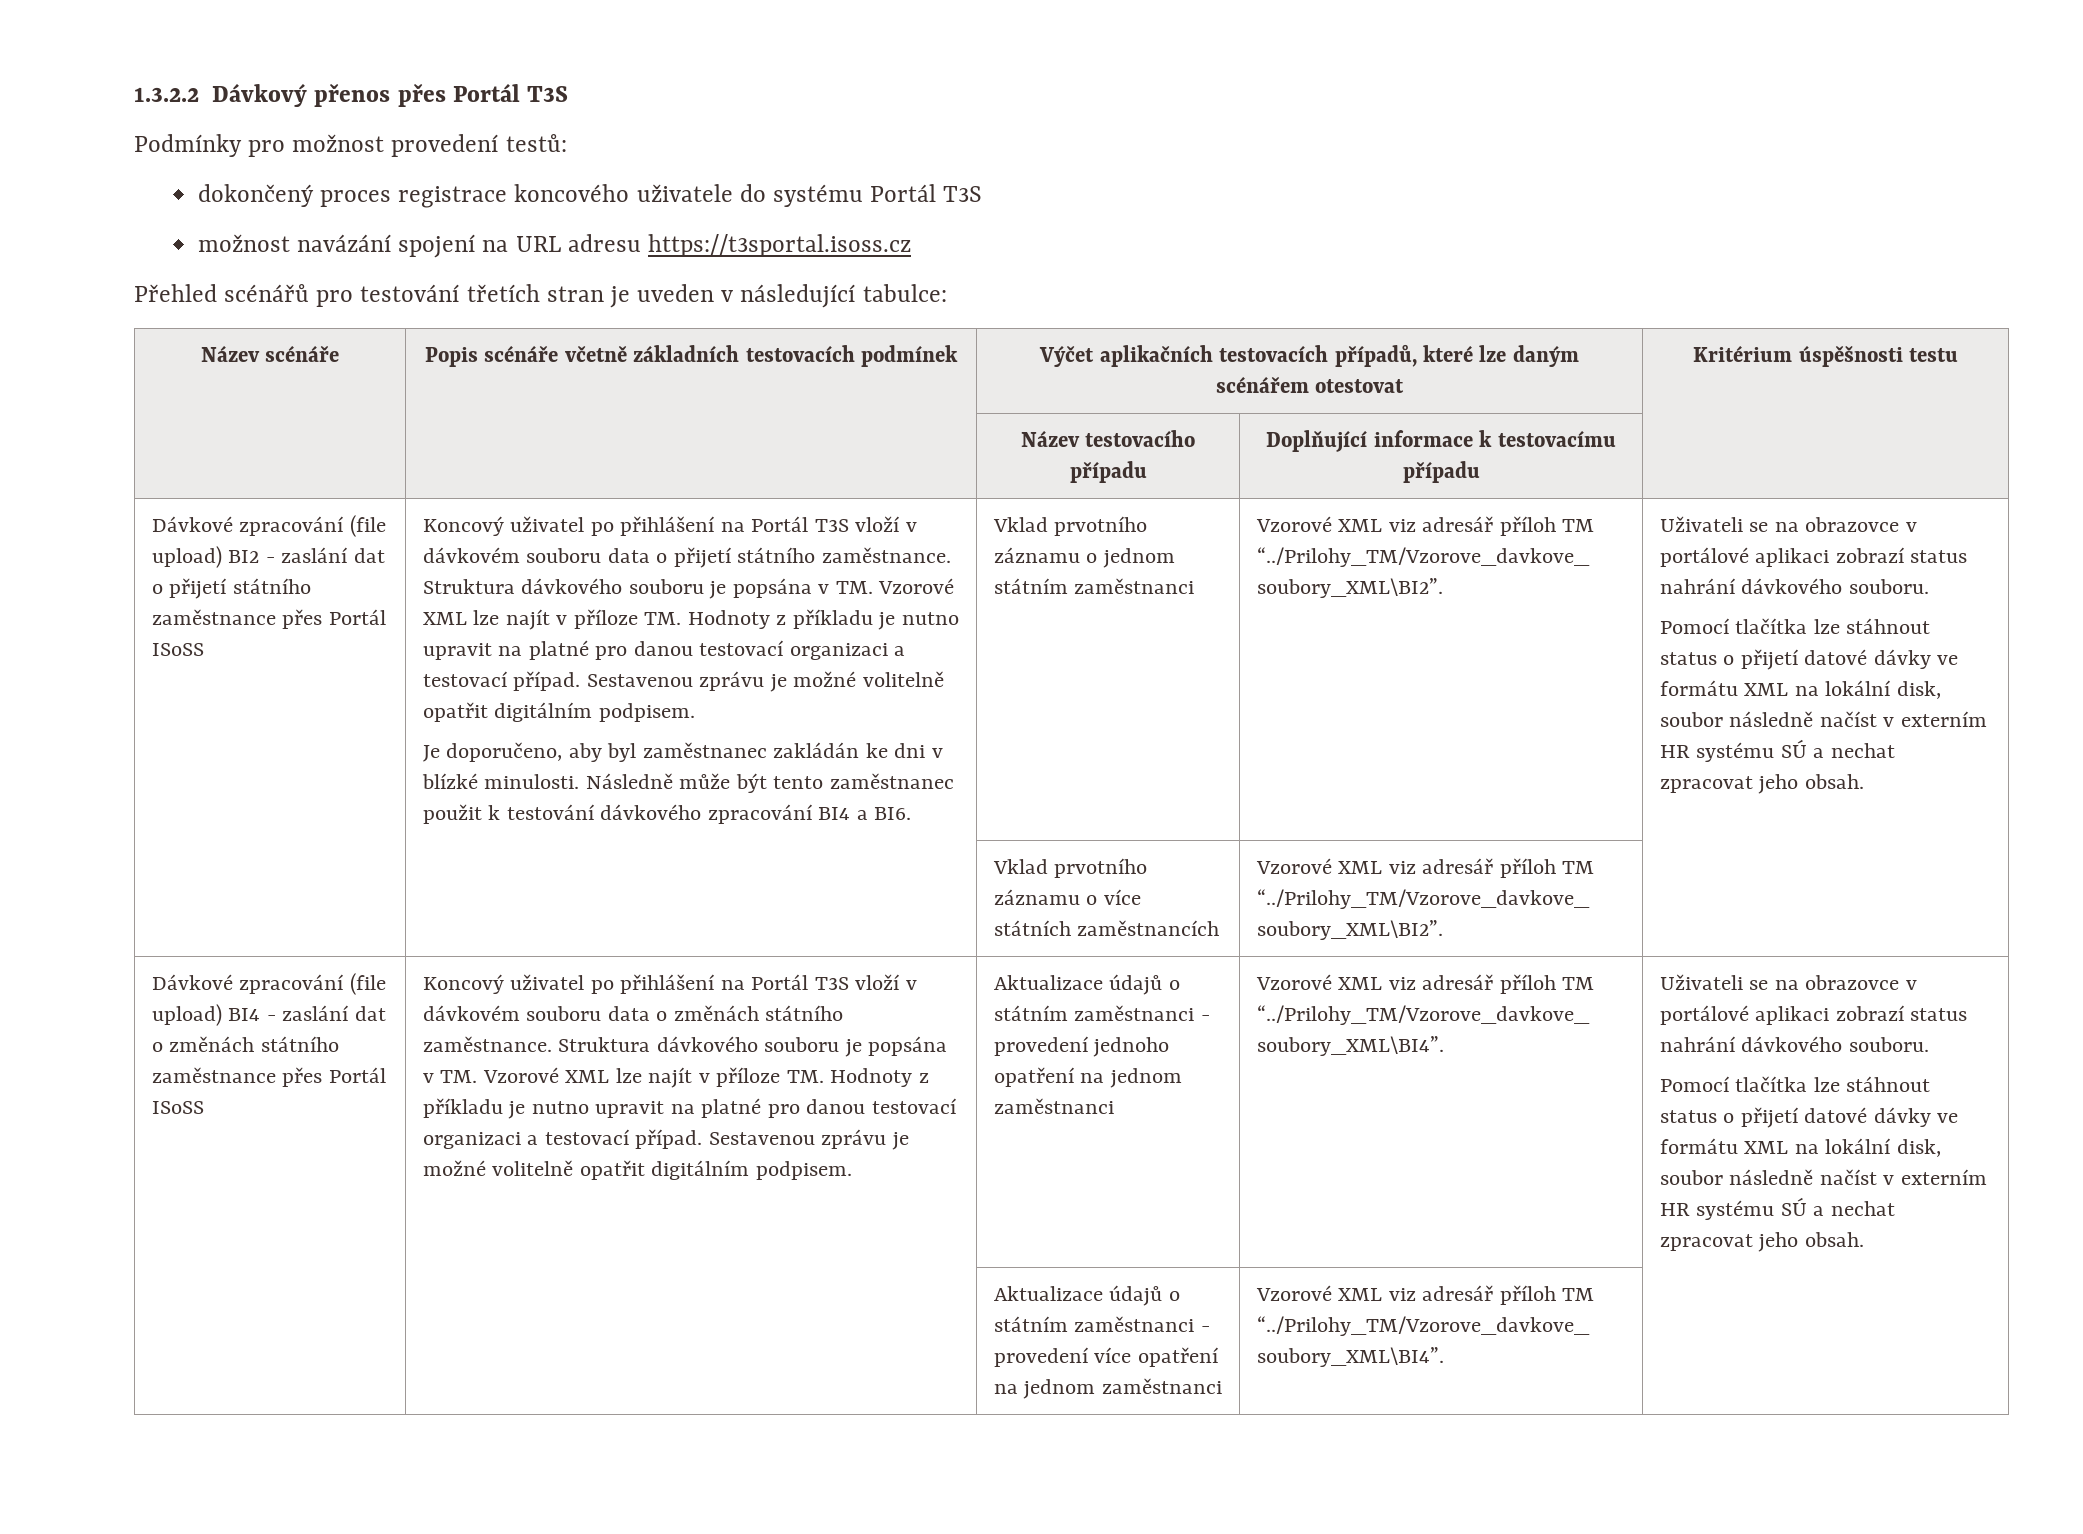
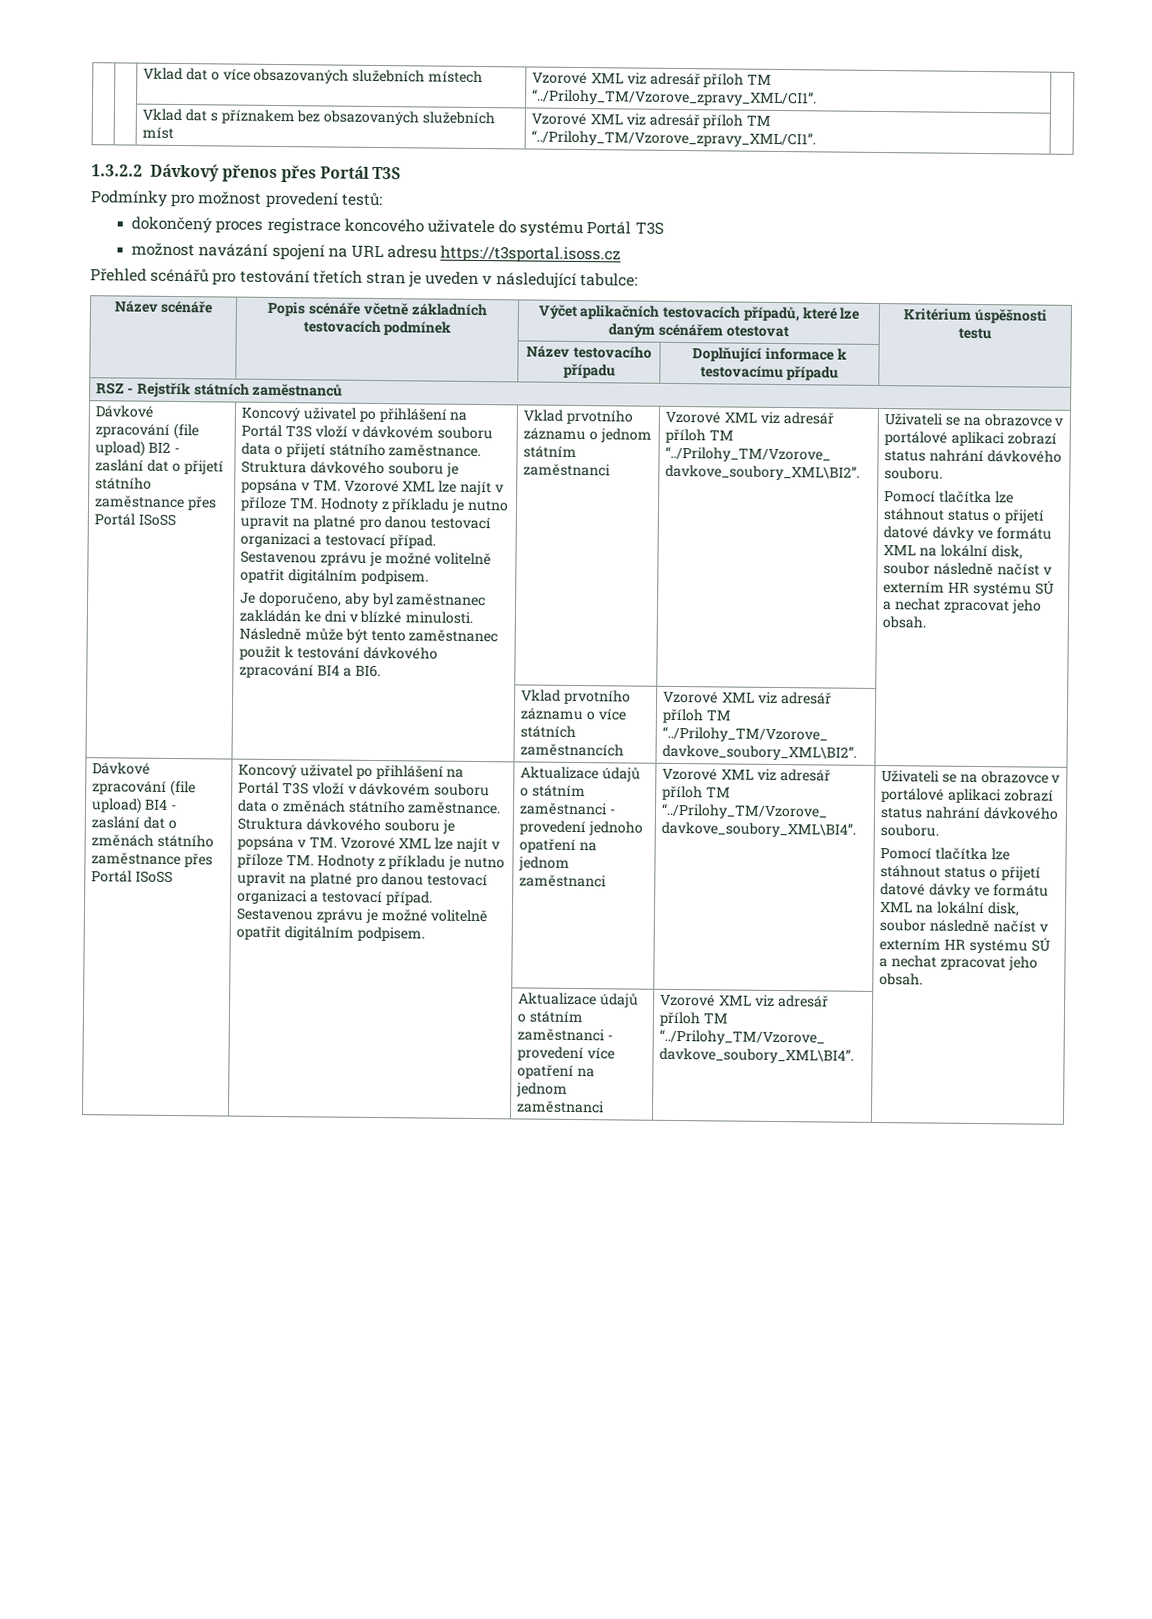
+ | | Vklad dat o více obsazovaných služebních místech | Vzorové XML viz adresář příloh TM “../Prilohy_TM/Vzorove_zpravy_XML/CI1”. |
+ | | Vklad dat s příznakem bez obsazovaných služebních míst | Vzorové XML viz adresář příloh TM “../Prilohy_TM/Vzorove_zpravy_XML/CI1”. |
+ RSZ - Rejstřík státních zaměstnanců

